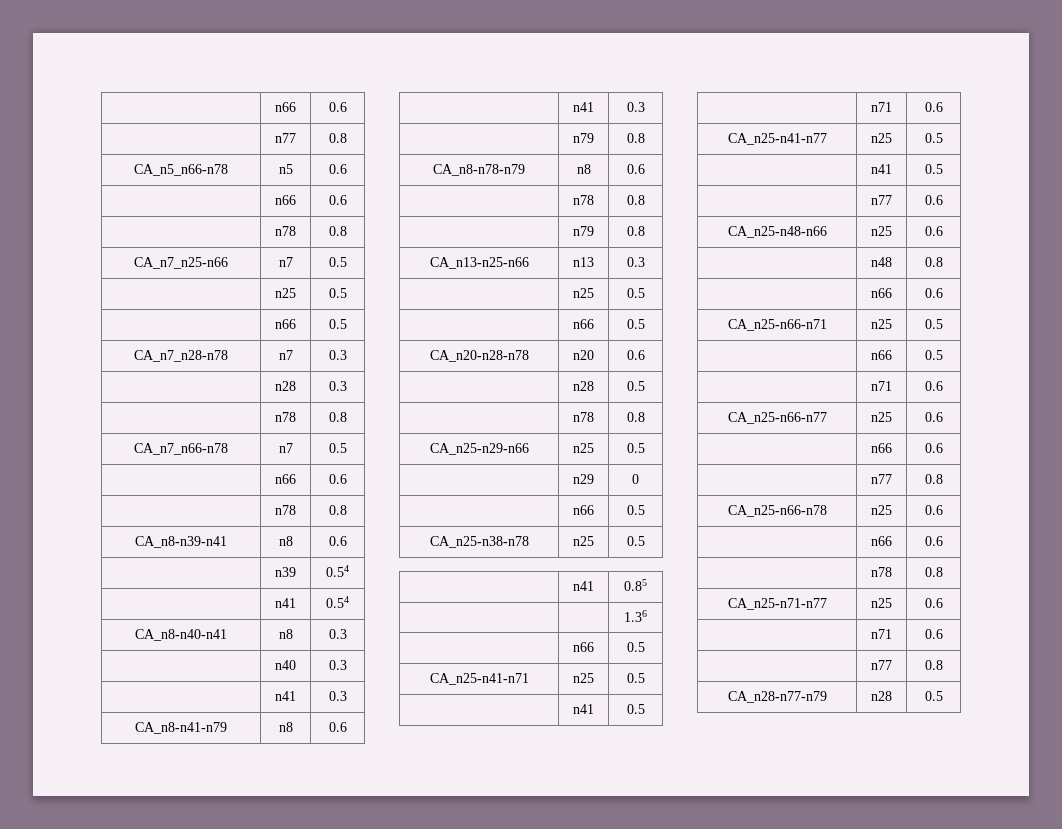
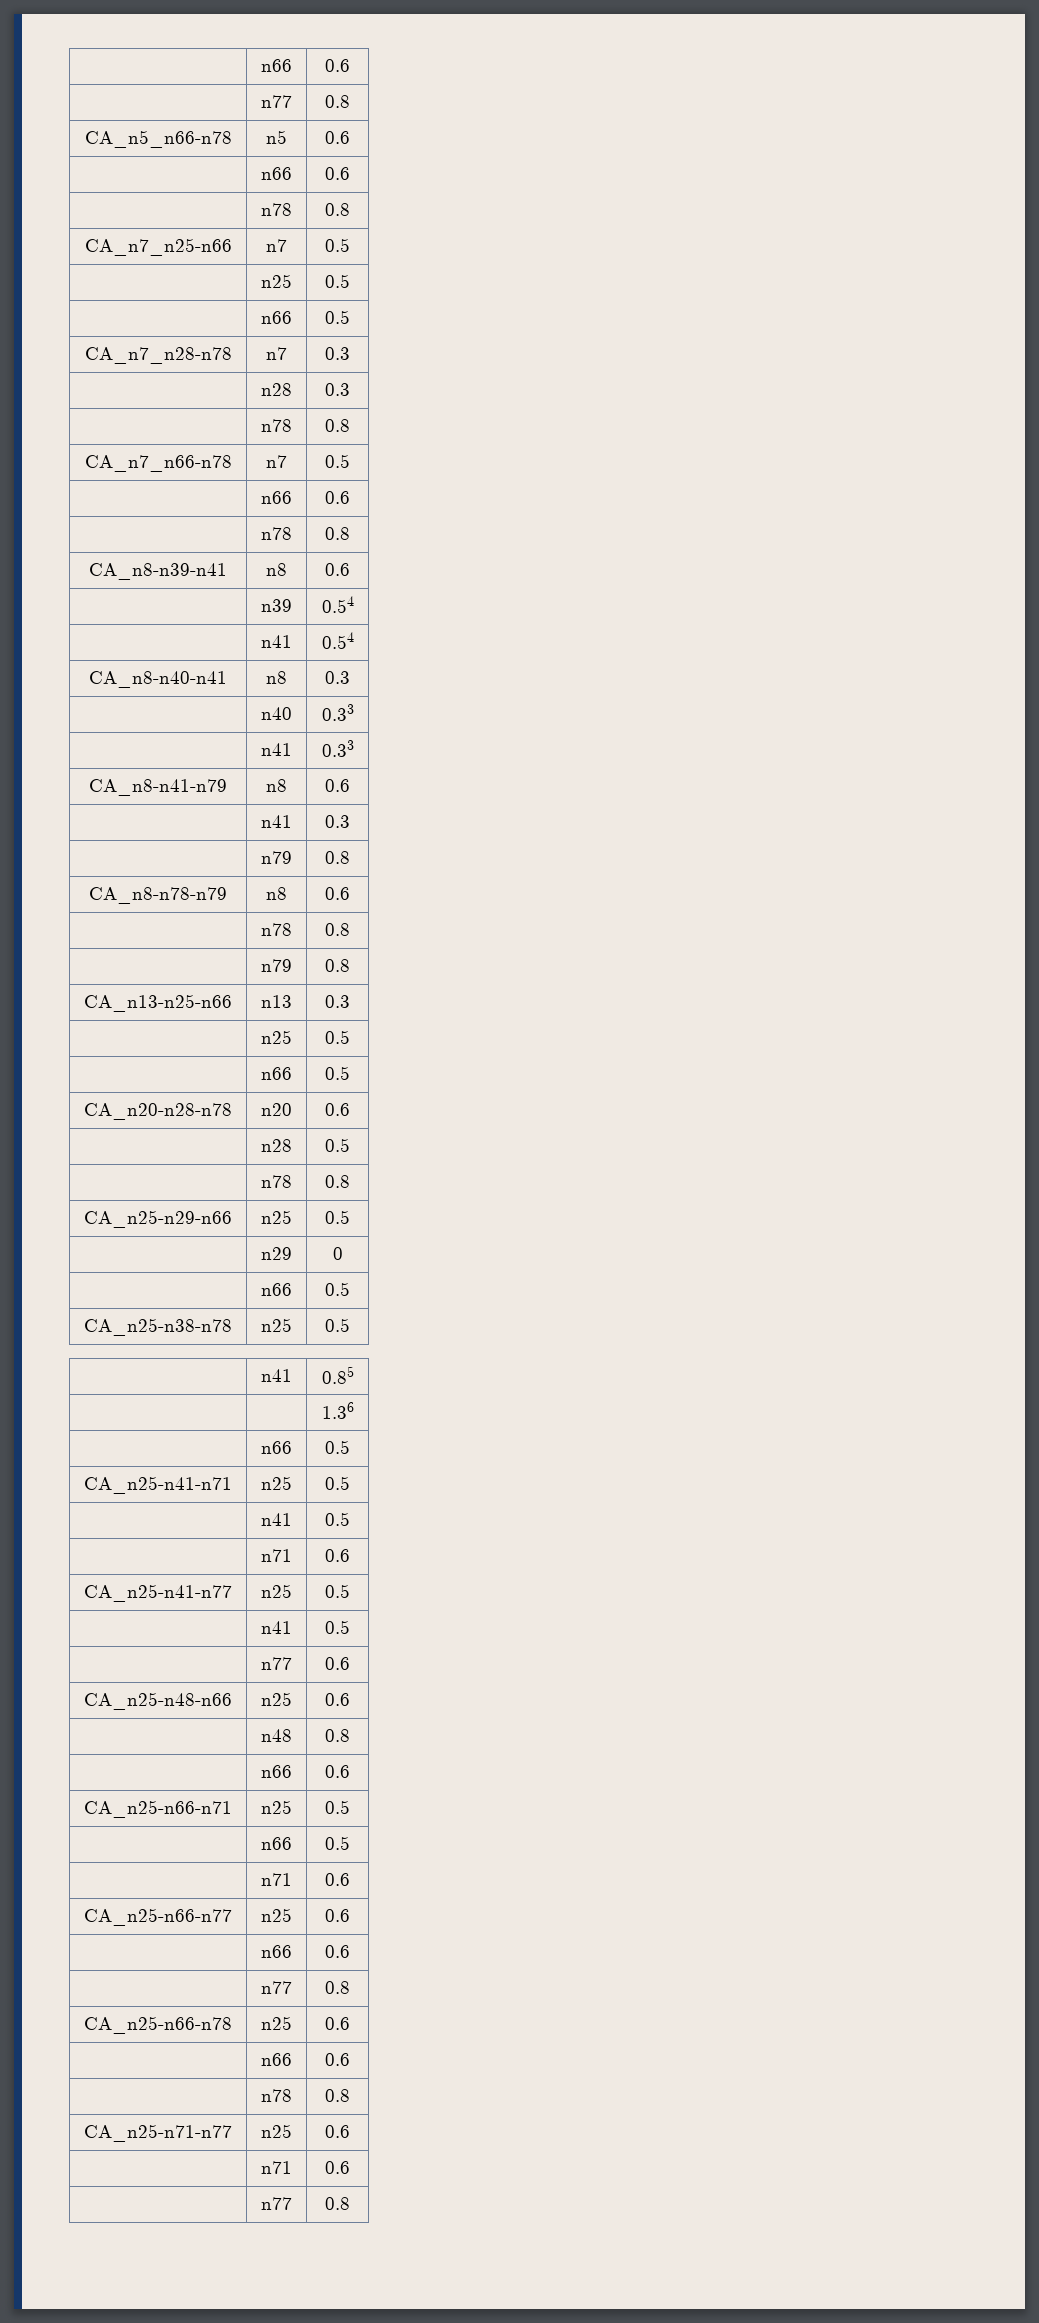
- | n40 | 0.3
- | n41 | 0.3
+ | n40 | 0.33
+ | n41 | 0.33
- CA_n28-n77-n79 | n28 | 0.5

